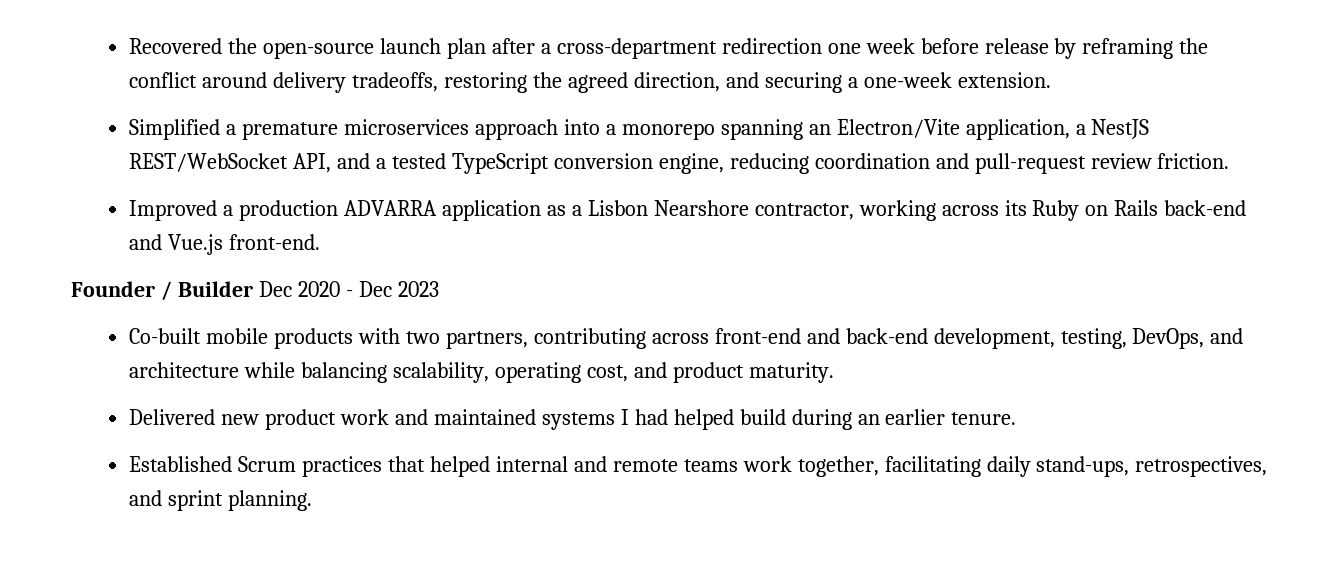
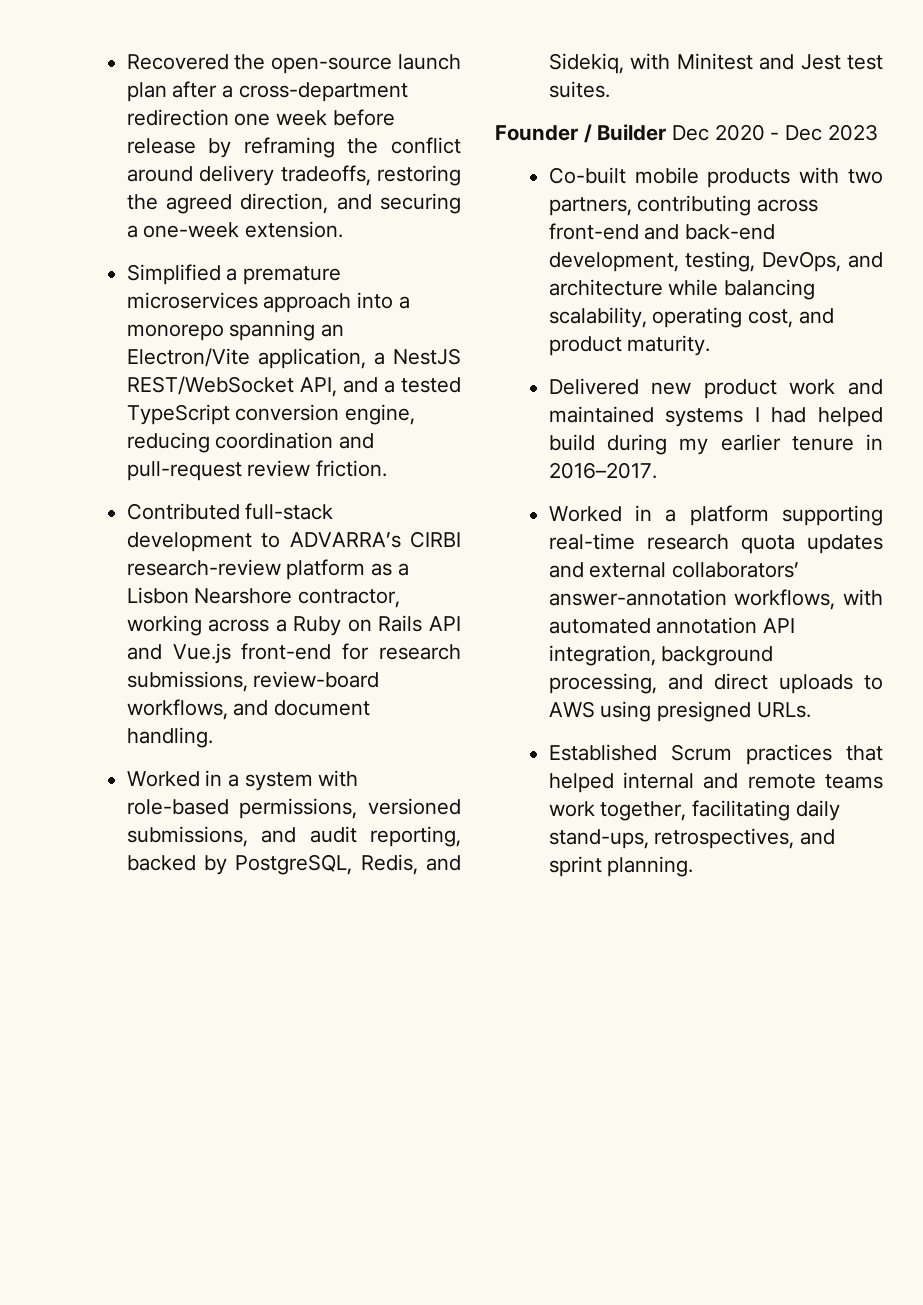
- Improved a production ADVARRA application as a Lisbon Nearshore contractor, working across its Ruby on Rails back-end and Vue.js front-end.
+ Contributed full-stack development to ADVARRA’s CIRBI research-review platform as a Lisbon Nearshore contractor, working across a Ruby on Rails API and Vue.js front-end for research submissions, review-board workflows, and document handling.
+ Worked in a system with role-based permissions, versioned submissions, and audit reporting, backed by PostgreSQL, Redis, and Sidekiq, with Minitest and Jest test suites.
- Delivered new product work and maintained systems I had helped build during an earlier tenure.
+ Delivered new product work and maintained systems I had helped build during my earlier tenure in 2016–2017.
+ Worked in a platform supporting real-time research quota updates and external collaborators’ answer-annotation workflows, with automated annotation API integration, background processing, and direct uploads to AWS using presigned URLs.

